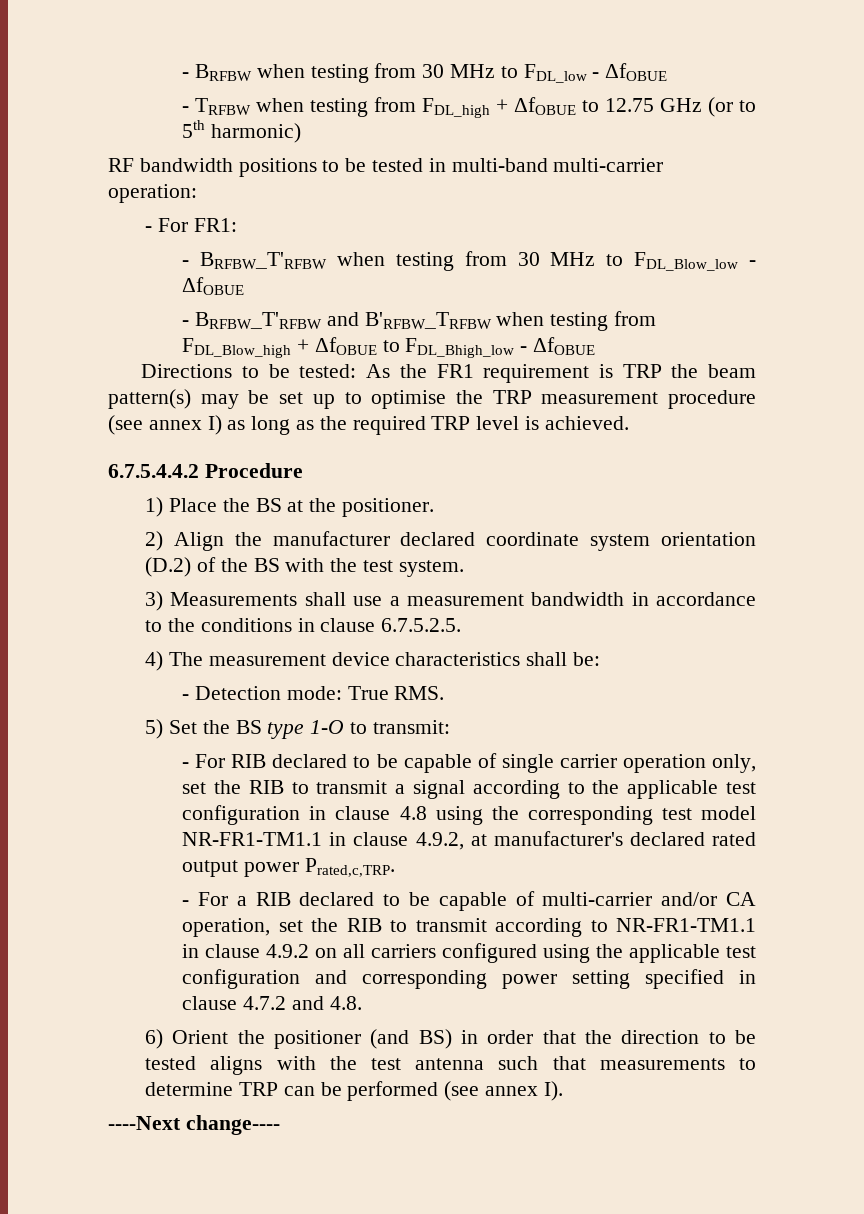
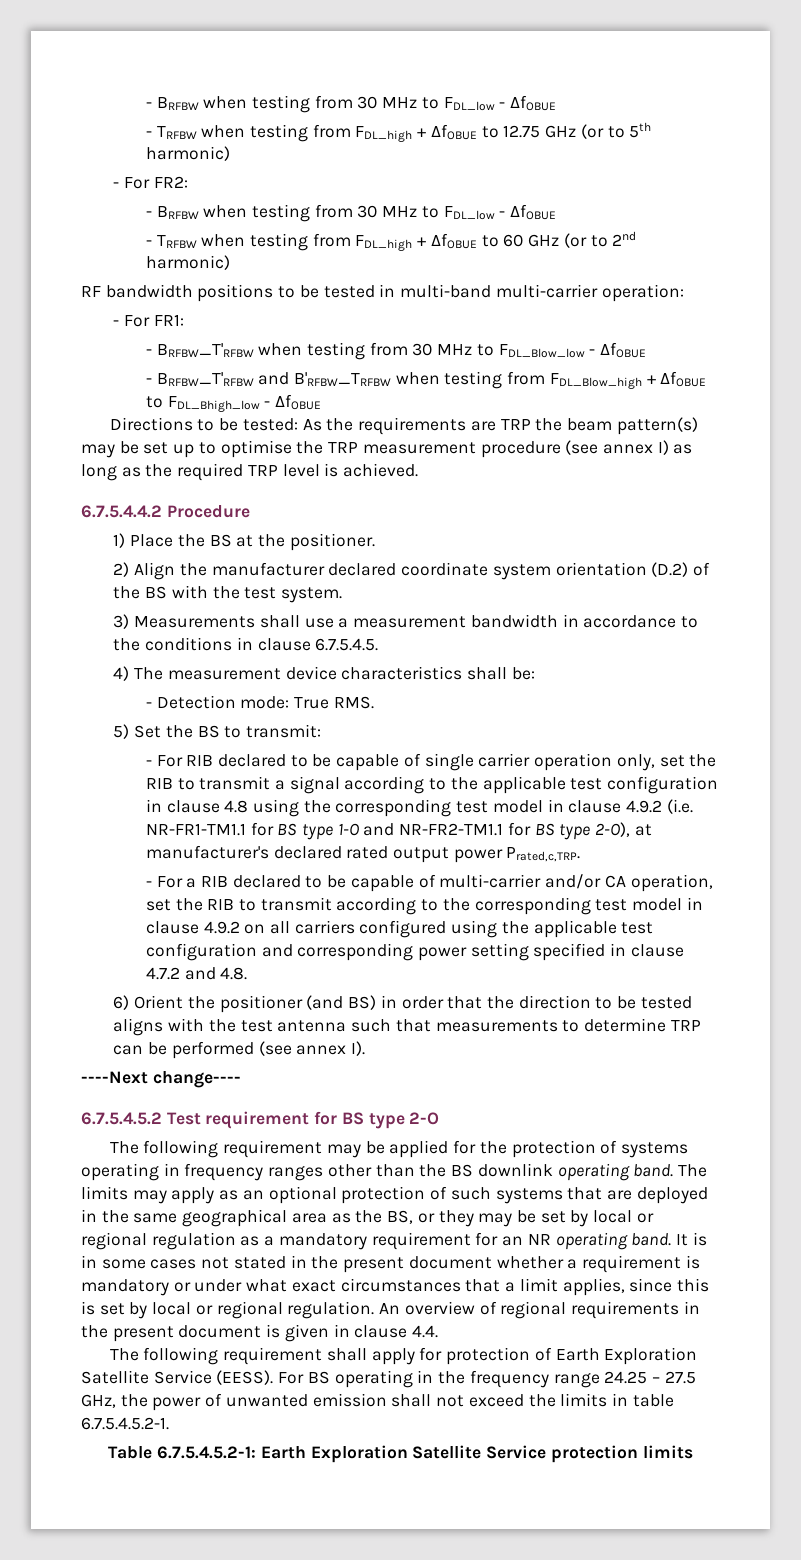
+ - For FR2:
+ - BRFBW when testing from 30 MHz to FDL_low - ΔfOBUE
+ - TRFBW when testing from FDL_high + ΔfOBUE to 60 GHz (or to 2nd harmonic)
- Directions to be tested: As the FR1 requirement is TRP the beam pattern(s) may be set up to optimise the TRP measurement procedure (see annex I) as long as the required TRP level is achieved.
+ Directions to be tested: As the requirements are TRP the beam pattern(s) may be set up to optimise the TRP measurement procedure (see annex I) as long as the required TRP level is achieved.
- 3) Measurements shall use a measurement bandwidth in accordance to the conditions in clause 6.7.5.2.5.
+ 3) Measurements shall use a measurement bandwidth in accordance to the conditions in clause 6.7.5.4.5.
- 5) Set the BS type 1-O to transmit:
+ 5) Set the BS to transmit:
- - For RIB declared to be capable of single carrier operation only, set the RIB to transmit a signal according to the applicable test configuration in clause 4.8 using the corresponding test model NR-FR1-TM1.1 in clause 4.9.2, at manufacturer's declared rated output power Prated,c,TRP.
+ - For RIB declared to be capable of single carrier operation only, set the RIB to transmit a signal according to the applicable test configuration in clause 4.8 using the corresponding test model in clause 4.9.2 (i.e. NR-FR1-TM1.1 for BS type 1-O and NR-FR2-TM1.1 for BS type 2-O), at manufacturer's declared rated output power Prated,c,TRP.
- - For a RIB declared to be capable of multi-carrier and/or CA operation, set the RIB to transmit according to NR-FR1-TM1.1 in clause 4.9.2 on all carriers configured using the applicable test configuration and corresponding power setting specified in clause 4.7.2 and 4.8.
+ - For a RIB declared to be capable of multi-carrier and/or CA operation, set the RIB to transmit according to the corresponding test model in clause 4.9.2 on all carriers configured using the applicable test configuration and corresponding power setting specified in clause 4.7.2 and 4.8.
+ 6.7.5.4.5.2 Test requirement for BS type 2-O
+ The following requirement may be applied for the protection of systems operating in frequency ranges other than the BS downlink operating band. The limits may apply as an optional protection of such systems that are deployed in the same geographical area as the BS, or they may be set by local or regional regulation as a mandatory requirement for an NR operating band. It is in some cases not stated in the present document whether a requirement is mandatory or under what exact circumstances that a limit applies, since this is set by local or regional regulation. An overview of regional requirements in the present document is given in clause 4.4.
+ The following requirement shall apply for protection of Earth Exploration Satellite Service (EESS). For BS operating in the frequency range 24.25 – 27.5 GHz, the power of unwanted emission shall not exceed the limits in table 6.7.5.4.5.2-1.
+ Table 6.7.5.4.5.2-1: Earth Exploration Satellite Service protection limits

